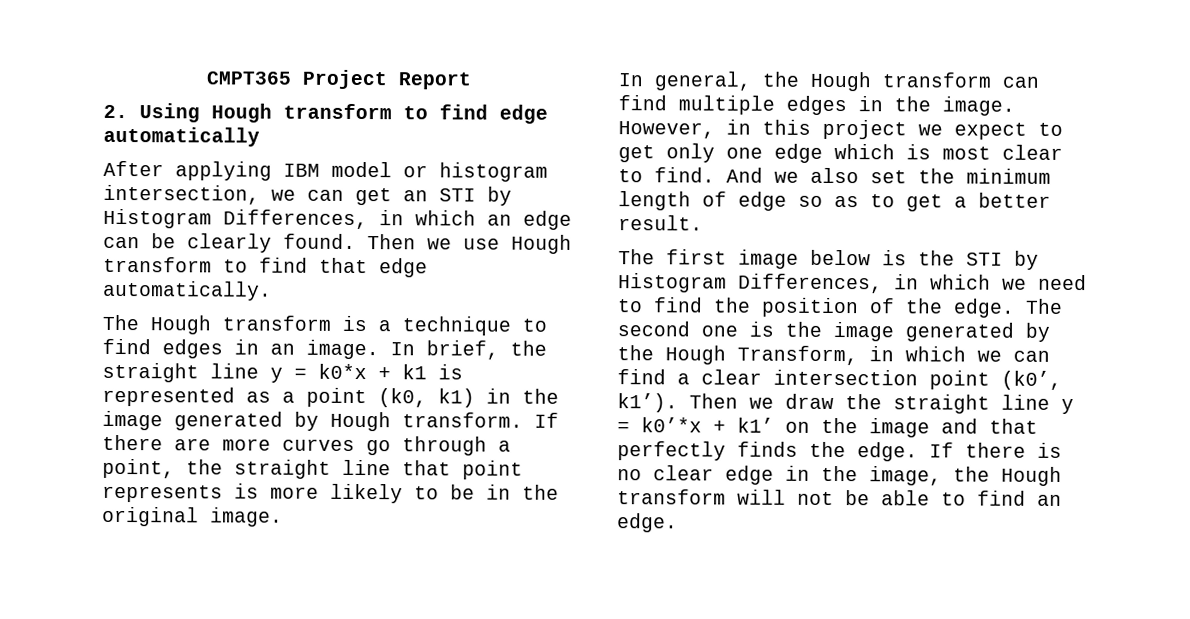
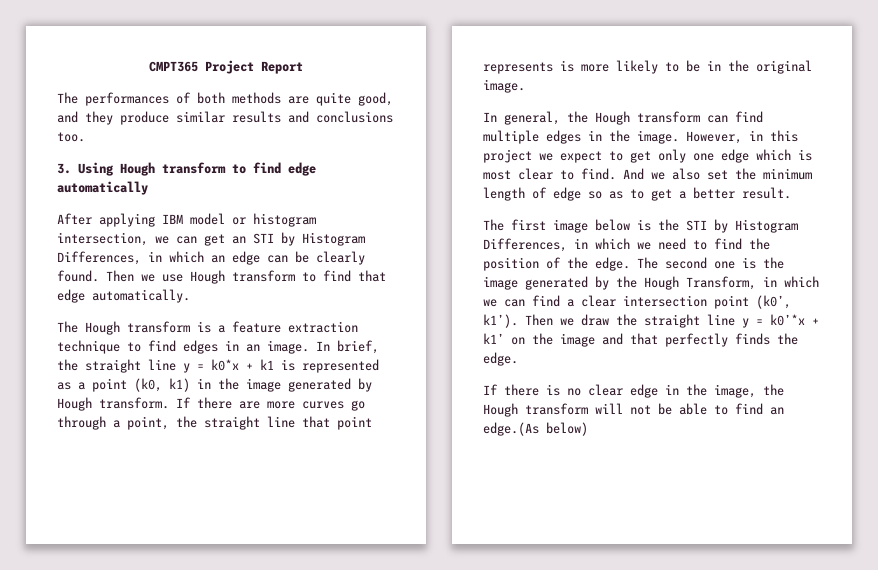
- 2. Using Hough transform to find edge automatically
+ The performances of both methods are quite good, and they produce similar results and conclusions too.
+ 3. Using Hough transform to find edge automatically
- The Hough transform is a technique to find edges in an image.
+ The Hough transform is a feature extraction technique to find edges in an image.
- Then we draw the straight line y = k0’*x + k1’ on the image and that perfectly finds the edge. If there is no clear edge in the image, the Hough transform will not be able to find an edge.
+ Then we draw the straight line y = k0’*x + k1’ on the image and that perfectly finds the edge.
+ If there is no clear edge in the image, the Hough transform will not be able to find an edge.(As below)

